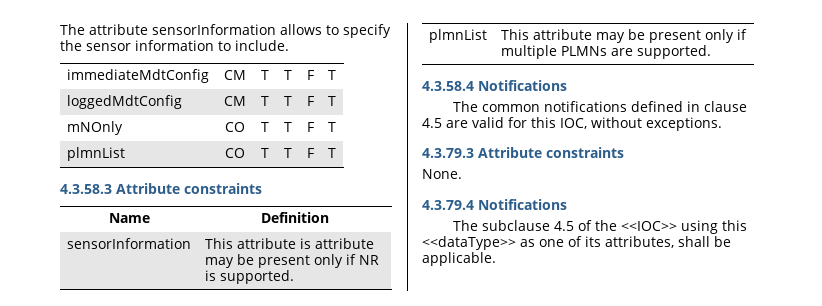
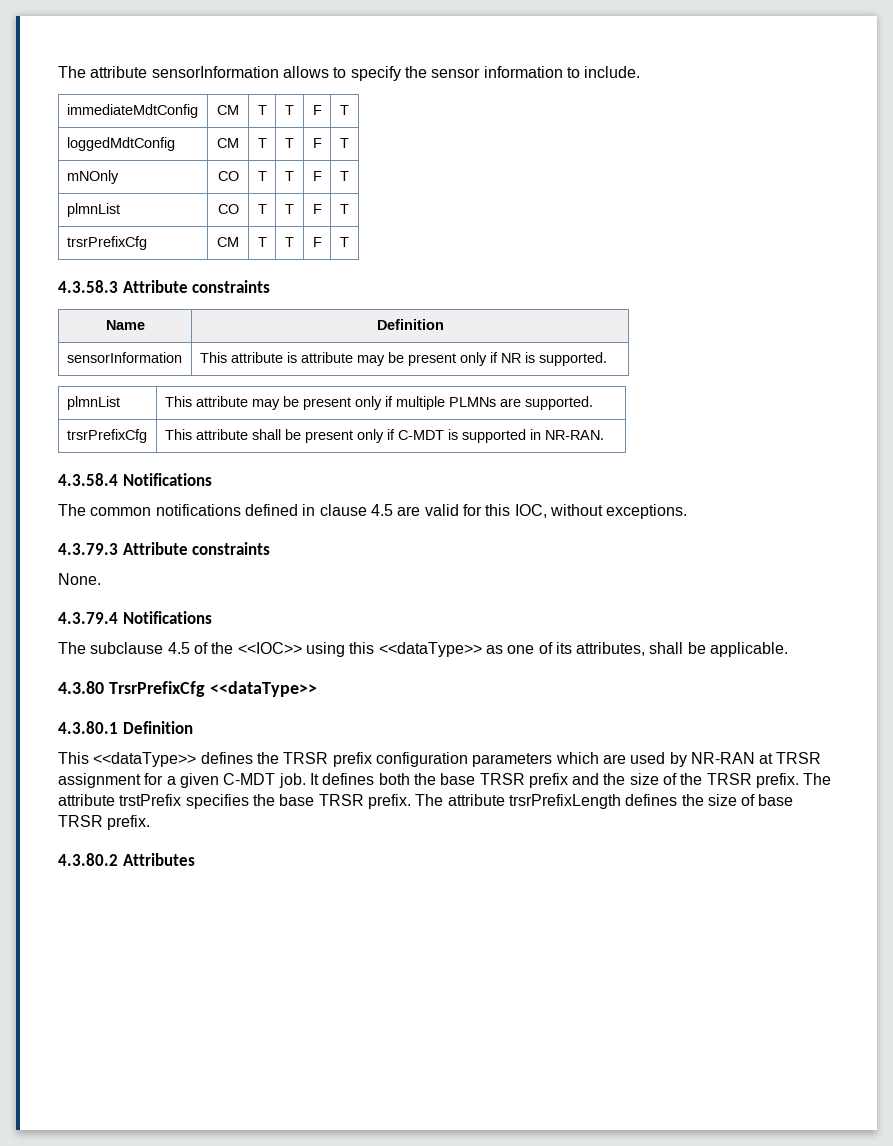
+ trsrPrefixCfg | CM | T | T | F | T
+ trsrPrefixCfg | This attribute shall be present only if C-MDT is supported in NR-RAN.
+ 4.3.80 TrsrPrefixCfg <<dataType>>
+ 4.3.80.1 Definition
+ This <<dataType>> defines the TRSR prefix configuration parameters which are used by NR-RAN at TRSR assignment for a given C-MDT job. It defines both the base TRSR prefix and the size of the TRSR prefix. The attribute trstPrefix specifies the base TRSR prefix. The attribute trsrPrefixLength defines the size of base TRSR prefix.
+ 4.3.80.2 Attributes

